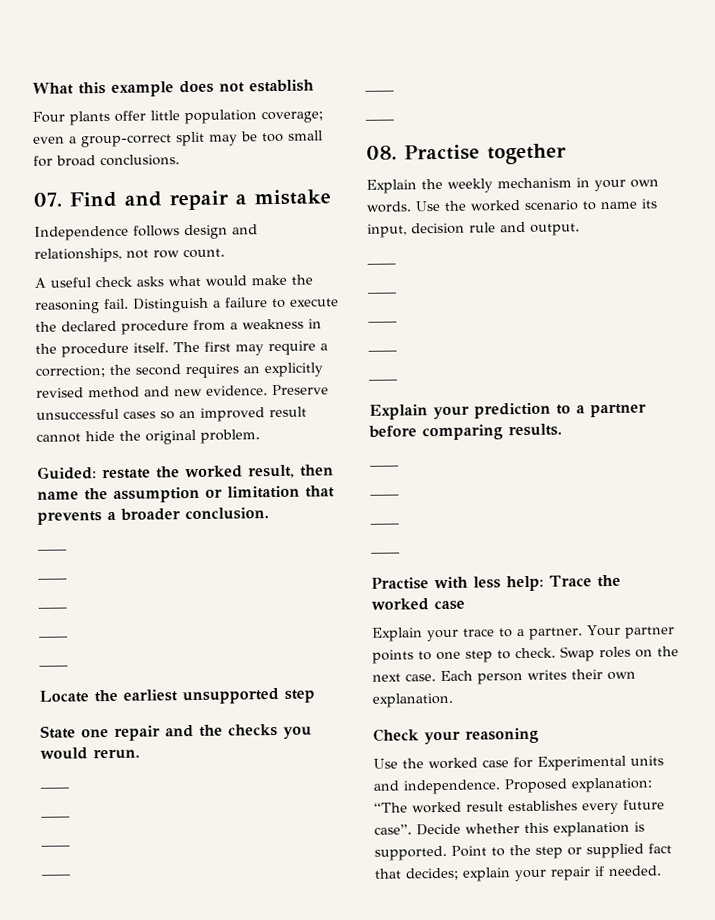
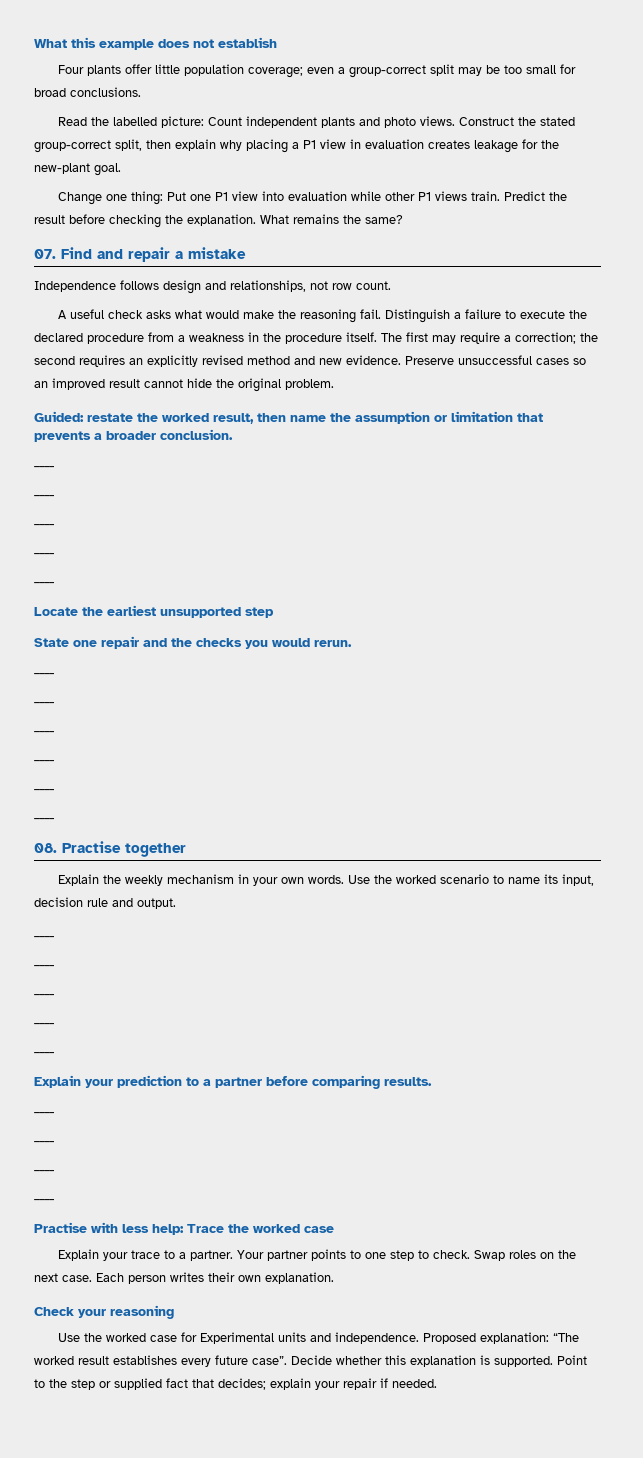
+ Read the labelled picture: Count independent plants and photo views. Construct the stated group-correct split, then explain why placing a P1 view in evaluation creates leakage for the new-plant goal.
+ Change one thing: Put one P1 view into evaluation while other P1 views train. Predict the result before checking the explanation. What remains the same?

